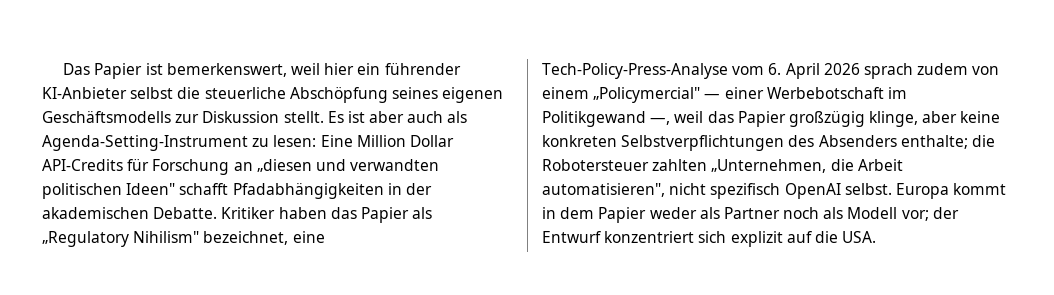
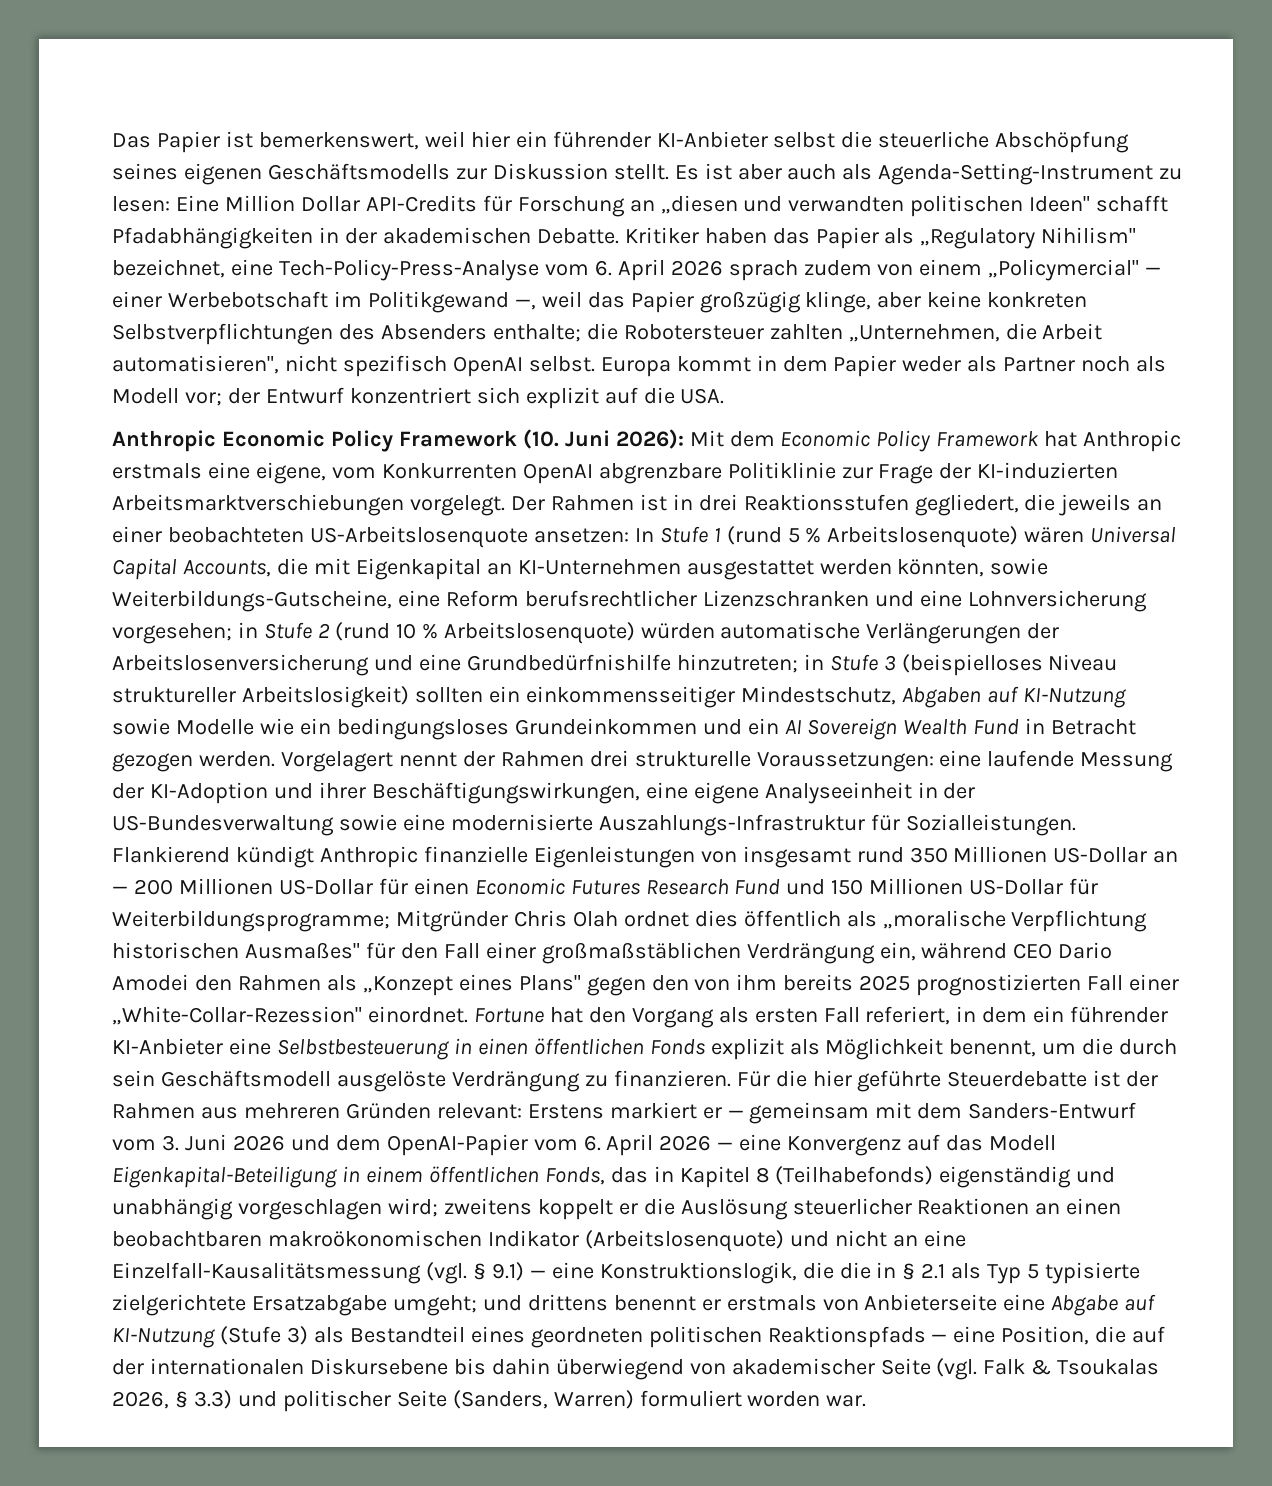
+ Anthropic Economic Policy Framework (10. Juni 2026): Mit dem Economic Policy Framework hat Anthropic erstmals eine eigene, vom Konkurrenten OpenAI abgrenzbare Politiklinie zur Frage der KI-induzierten Arbeitsmarktverschiebungen vorgelegt. Der Rahmen ist in drei Reaktionsstufen gegliedert, die jeweils an einer beobachteten US-Arbeitslosenquote ansetzen: In Stufe 1 (rund 5 % Arbeitslosenquote) wären Universal Capital Accounts, die mit Eigenkapital an KI-Unternehmen ausgestattet werden könnten, sowie Weiterbildungs-Gutscheine, eine Reform berufsrechtlicher Lizenzschranken und eine Lohnversicherung vorgesehen; in Stufe 2 (rund 10 % Arbeitslosenquote) würden automatische Verlängerungen der Arbeitslosenversicherung und eine Grundbedürfnishilfe hinzutreten; in Stufe 3 (beispielloses Niveau struktureller Arbeitslosigkeit) sollten ein einkommensseitiger Mindestschutz, Abgaben auf KI-Nutzung sowie Modelle wie ein bedingungsloses Grundeinkommen und ein AI Sovereign Wealth Fund in Betracht gezogen werden. Vorgelagert nennt der Rahmen drei strukturelle Voraussetzungen: eine laufende Messung der KI-Adoption und ihrer Beschäftigungswirkungen, eine eigene Analyseeinheit in der US-Bundesverwaltung sowie eine modernisierte Auszahlungs-Infrastruktur für Sozialleistungen. Flankierend kündigt Anthropic finanzielle Eigenleistungen von insgesamt rund 350 Millionen US-Dollar an — 200 Millionen US-Dollar für einen Economic Futures Research Fund und 150 Millionen US-Dollar für Weiterbildungsprogramme; Mitgründer Chris Olah ordnet dies öffentlich als „moralische Verpflichtung historischen Ausmaßes" für den Fall einer großmaßstäblichen Verdrängung ein, während CEO Dario Amodei den Rahmen als „Konzept eines Plans" gegen den von ihm bereits 2025 prognostizierten Fall einer „White-Collar-Rezession" einordnet. Fortune hat den Vorgang als ersten Fall referiert, in dem ein führender KI-Anbieter eine Selbstbesteuerung in einen öffentlichen Fonds explizit als Möglichkeit benennt, um die durch sein Geschäftsmodell ausgelöste Verdrängung zu finanzieren. Für die hier geführte Steuerdebatte ist der Rahmen aus mehreren Gründen relevant: Erstens markiert er — gemeinsam mit dem Sanders-Entwurf vom 3. Juni 2026 und dem OpenAI-Papier vom 6. April 2026 — eine Konvergenz auf das Modell Eigenkapital-Beteiligung in einem öffentlichen Fonds, das in Kapitel 8 (Teilhabefonds) eigenständig und unabhängig vorgeschlagen wird; zweitens koppelt er die Auslösung steuerlicher Reaktionen an einen beobachtbaren makroökonomischen Indikator (Arbeitslosenquote) und nicht an eine Einzelfall-Kausalitätsmessung (vgl. § 9.1) — eine Konstruktionslogik, die die in § 2.1 als Typ 5 typisierte zielgerichtete Ersatzabgabe umgeht; und drittens benennt er erstmals von Anbieterseite eine Abgabe auf KI-Nutzung (Stufe 3) als Bestandteil eines geordneten politischen Reaktionspfads — eine Position, die auf der internationalen Diskursebene bis dahin überwiegend von akademischer Seite (vgl. Falk & Tsoukalas 2026, § 3.3) und politischer Seite (Sanders, Warren) formuliert worden war.

